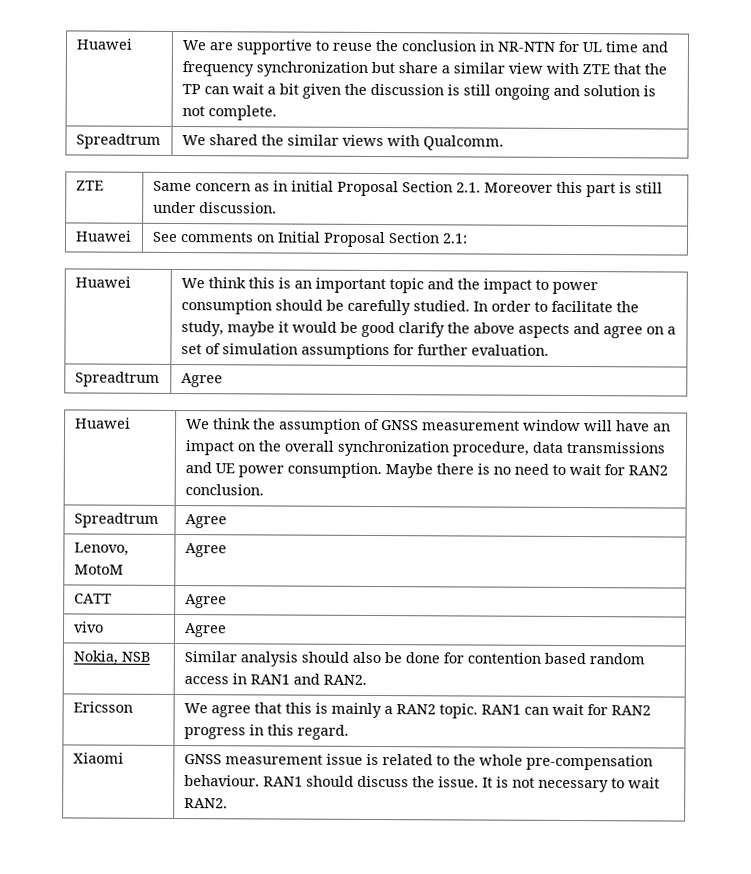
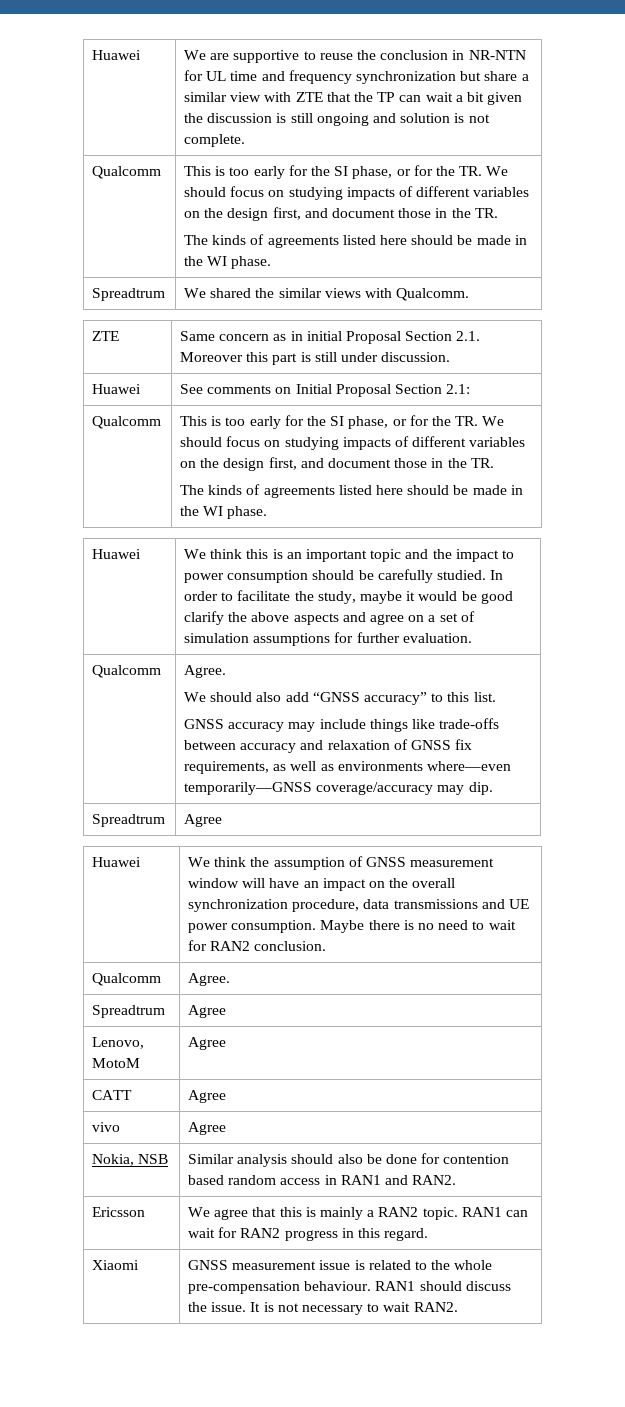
  We are supportive to reuse the conclusion in NR-NTN for UL time and frequency synchronization but share a similar view with ZTE that the TP can wait a bit given the discussion is still ongoing and solution is not complete.
+ Qualcomm | This is too early for the SI phase, or for the TR. We should focus on studying impacts of different variables on the design first, and document those in the TR.
+ The kinds of agreements listed here should be made in the WI phase.
  Huawei | See comments on Initial Proposal Section 2.1:
+ Qualcomm | This is too early for the SI phase, or for the TR. We should focus on studying impacts of different variables on the design first, and document those in the TR.
+ The kinds of agreements listed here should be made in the WI phase.
  In order to facilitate the study, maybe it would be good clarify the above aspects and agree on a set of simulation assumptions for further evaluation.
+ Qualcomm | Agree.
+ We should also add “GNSS accuracy” to this list.
+ GNSS accuracy may include things like trade-offs between accuracy and relaxation of GNSS fix requirements, as well as environments where—even temporarily—GNSS coverage/accuracy may dip.
  Huawei | We think the assumption of GNSS measurement window will have an impact on the overall synchronization procedure, data transmissions and UE power consumption. Maybe there is no need to wait for RAN2 conclusion.
+ Qualcomm | Agree.

